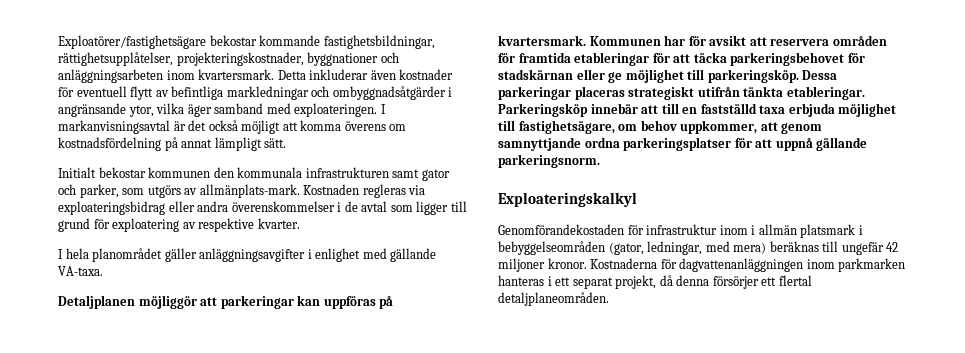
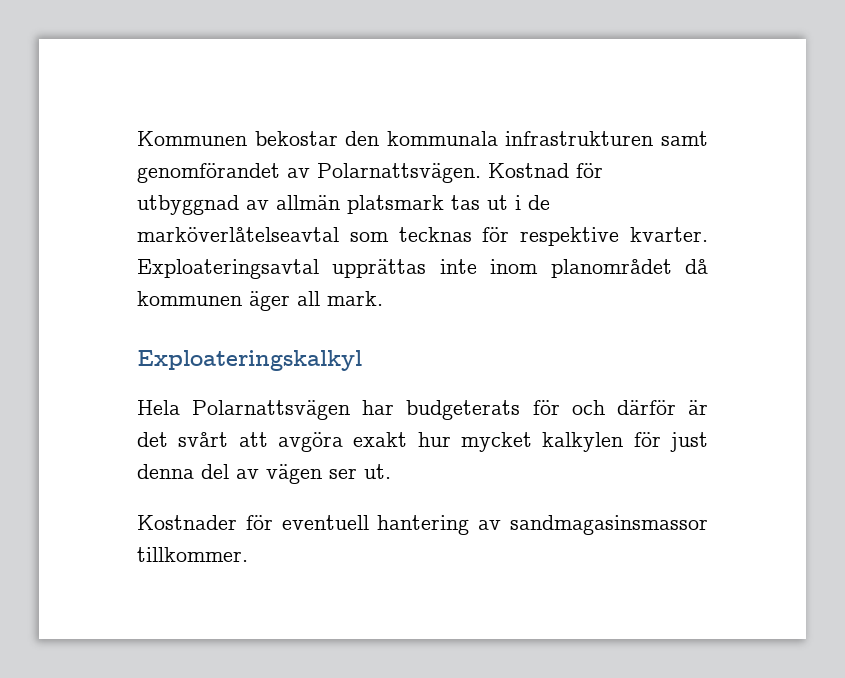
- Exploatörer/fastighetsägare bekostar kommande fastighetsbildningar, rättighetsupplåtelser, projekteringskostnader, byggnationer och anläggningsarbeten inom kvartersmark. Detta inkluderar även kostnader för eventuell flytt av befintliga markledningar och ombyggnadsåtgärder i angränsande ytor, vilka äger samband med exploateringen. I markanvisningsavtal är det också möjligt att komma överens om kostnadsfördelning på annat lämpligt sätt.
- Initialt bekostar kommunen den kommunala infrastrukturen samt gator och parker, som utgörs av allmänplats-mark. Kostnaden regleras via exploateringsbidrag eller andra överenskommelser i de avtal som ligger till grund för exploatering av respektive kvarter.
- I hela planområdet gäller anläggningsavgifter i enlighet med gällande VA-taxa.
- Detaljplanen möjliggör att parkeringar kan uppföras på kvartersmark. Kommunen har för avsikt att reservera områden för framtida etableringar för att täcka parkeringsbehovet för stadskärnan eller ge möjlighet till parkeringsköp. Dessa parkeringar placeras strategiskt utifrån tänkta etableringar. Parkeringsköp innebär att till en fastställd taxa erbjuda möjlighet till fastighetsägare, om behov uppkommer, att genom samnyttjande ordna parkeringsplatser för att uppnå gällande parkeringsnorm.
+ Kommunen bekostar den kommunala infrastrukturen samt genomförandet av Polarnattsvägen. Kostnad för utbyggnad av allmän platsmark tas ut i de marköverlåtelseavtal som tecknas för respektive kvarter. Exploateringsavtal upprättas inte inom planområdet då kommunen äger all mark.
  Exploateringskalkyl
- Genomförandekostaden för infrastruktur inom i allmän platsmark i bebyggelseområden (gator, ledningar, med mera) beräknas till ungefär 42 miljoner kronor. Kostnaderna för dagvattenanläggningen inom parkmarken hanteras i ett separat projekt, då denna försörjer ett flertal detaljplaneområden.
+ Hela Polarnattsvägen har budgeterats för och därför är det svårt att avgöra exakt hur mycket kalkylen för just denna del av vägen ser ut.
+ Kostnader för eventuell hantering av sandmagasinsmassor tillkommer.

